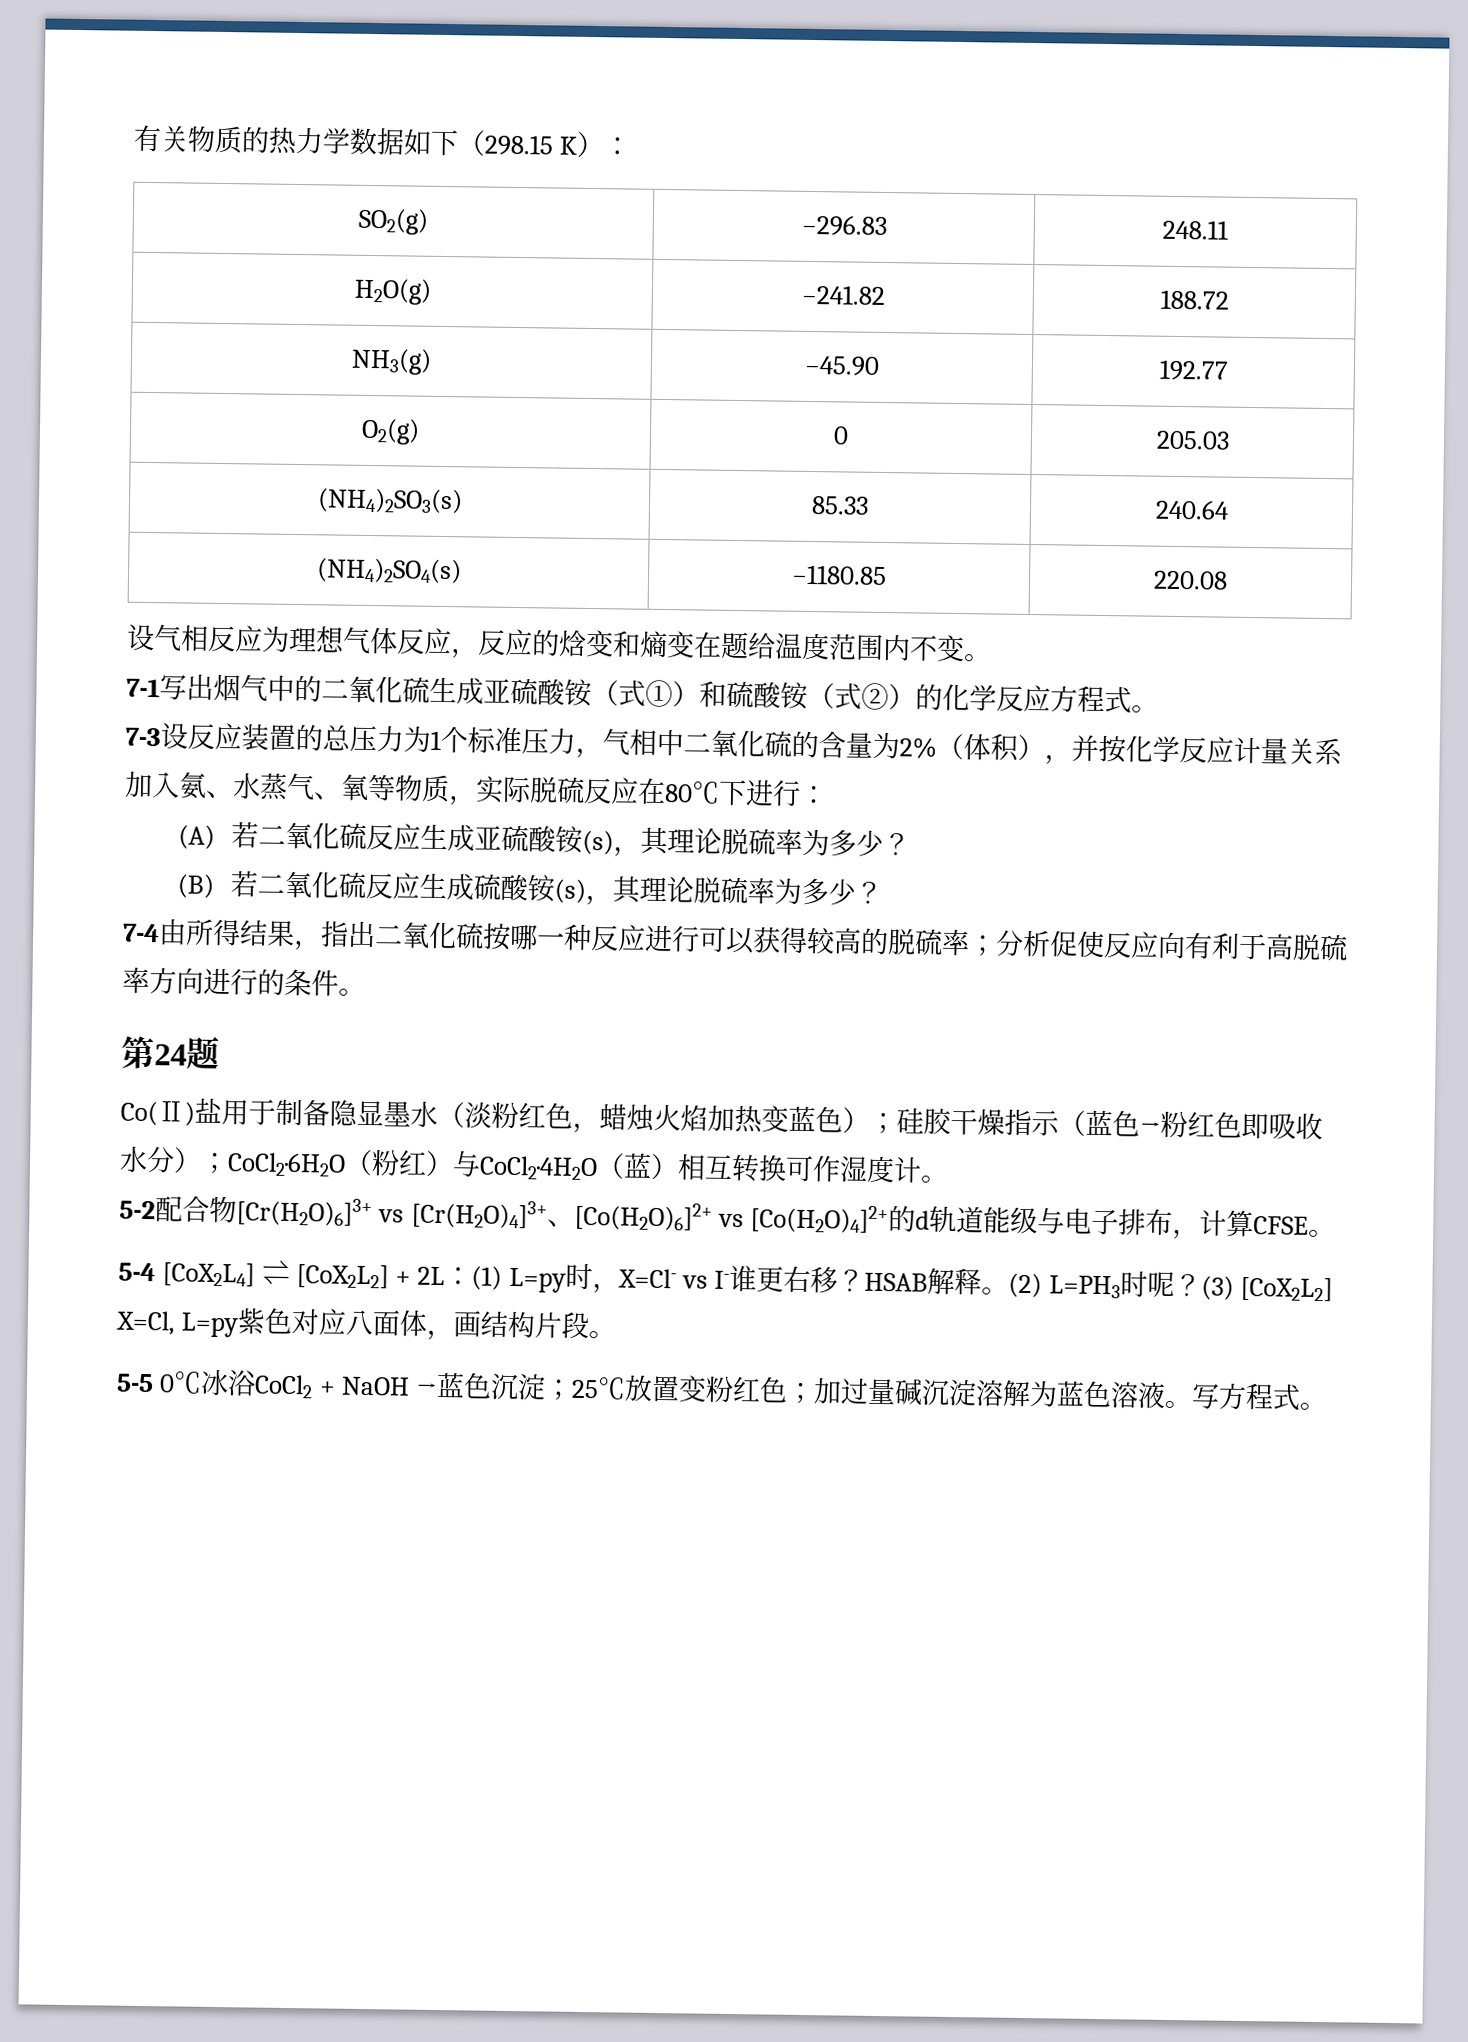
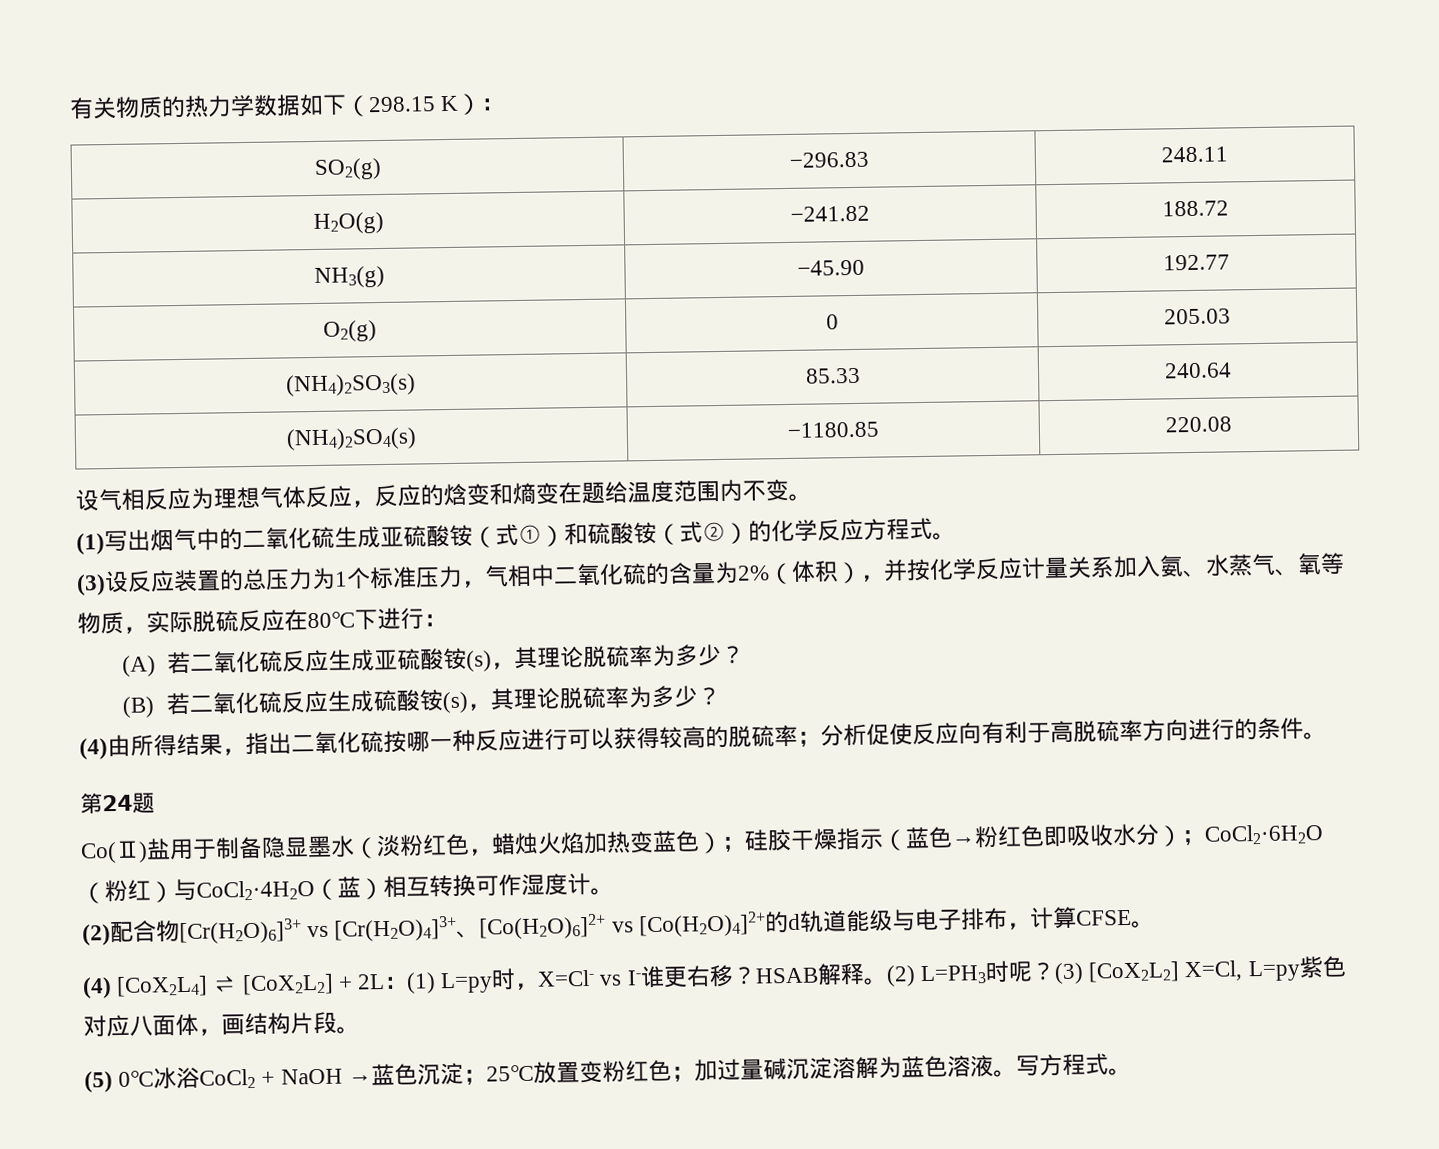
- 7-1写出烟气中的二氧化硫生成亚硫酸铵（式①）和硫酸铵（式②）的化学反应方程式。
+ (1)写出烟气中的二氧化硫生成亚硫酸铵（式①）和硫酸铵（式②）的化学反应方程式。
- 7-3设反应装置的总压力为1个标准压力，气相中二氧化硫的含量为2%（体积），并按化学反应计量关系加入氨、水蒸气、氧等物质，实际脱硫反应在80℃下进行：
+ (3)设反应装置的总压力为1个标准压力，气相中二氧化硫的含量为2%（体积），并按化学反应计量关系加入氨、水蒸气、氧等物质，实际脱硫反应在80℃下进行：
- 7-4由所得结果，指出二氧化硫按哪一种反应进行可以获得较高的脱硫率；分析促使反应向有利于高脱硫率方向进行的条件。
+ (4)由所得结果，指出二氧化硫按哪一种反应进行可以获得较高的脱硫率；分析促使反应向有利于高脱硫率方向进行的条件。
- 5-2配合物[Cr(H2O)6]3+ vs [Cr(H2O)4]3+、[Co(H2O)6]2+ vs [Co(H2O)4]2+的d轨道能级与电子排布，计算CFSE。
+ (2)配合物[Cr(H2O)6]3+ vs [Cr(H2O)4]3+、[Co(H2O)6]2+ vs [Co(H2O)4]2+的d轨道能级与电子排布，计算CFSE。
- 5-4 [CoX2L4] ⇌ [CoX2L2] + 2L：(1) L=py时，X=Cl- vs I-谁更右移？
+ (4) [CoX2L4] ⇌ [CoX2L2] + 2L：(1) L=py时，X=Cl- vs I-谁更右移？
- 5-5 0℃冰浴CoCl2 + NaOH →蓝色沉淀；25℃放置变粉红色；加过量碱沉淀溶解为蓝色溶液。
+ (5) 0℃冰浴CoCl2 + NaOH →蓝色沉淀；25℃放置变粉红色；加过量碱沉淀溶解为蓝色溶液。

